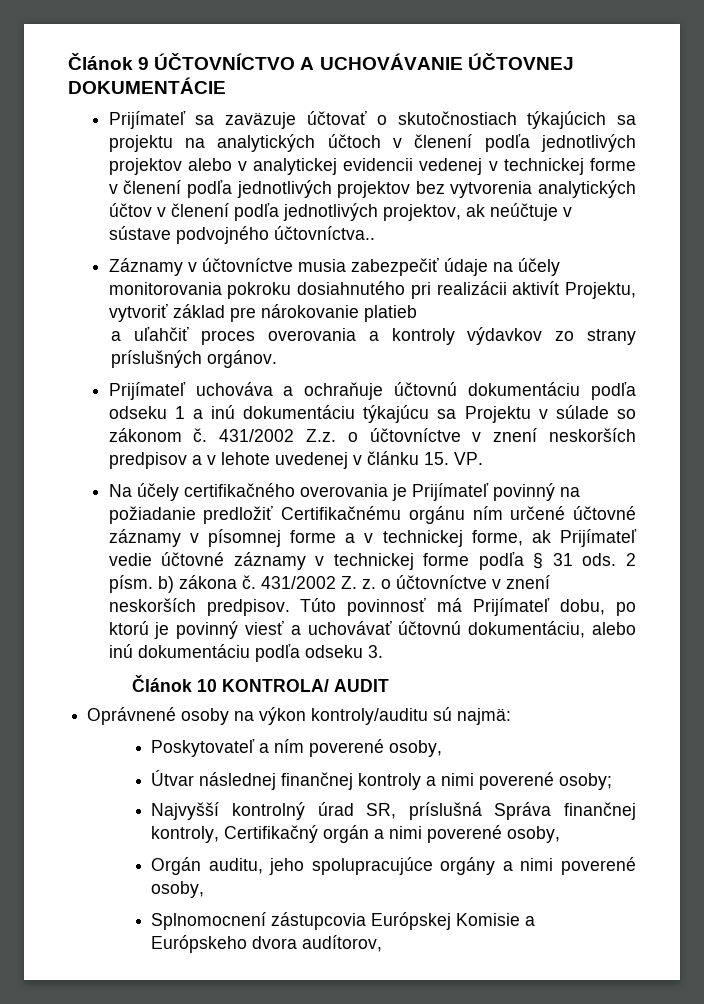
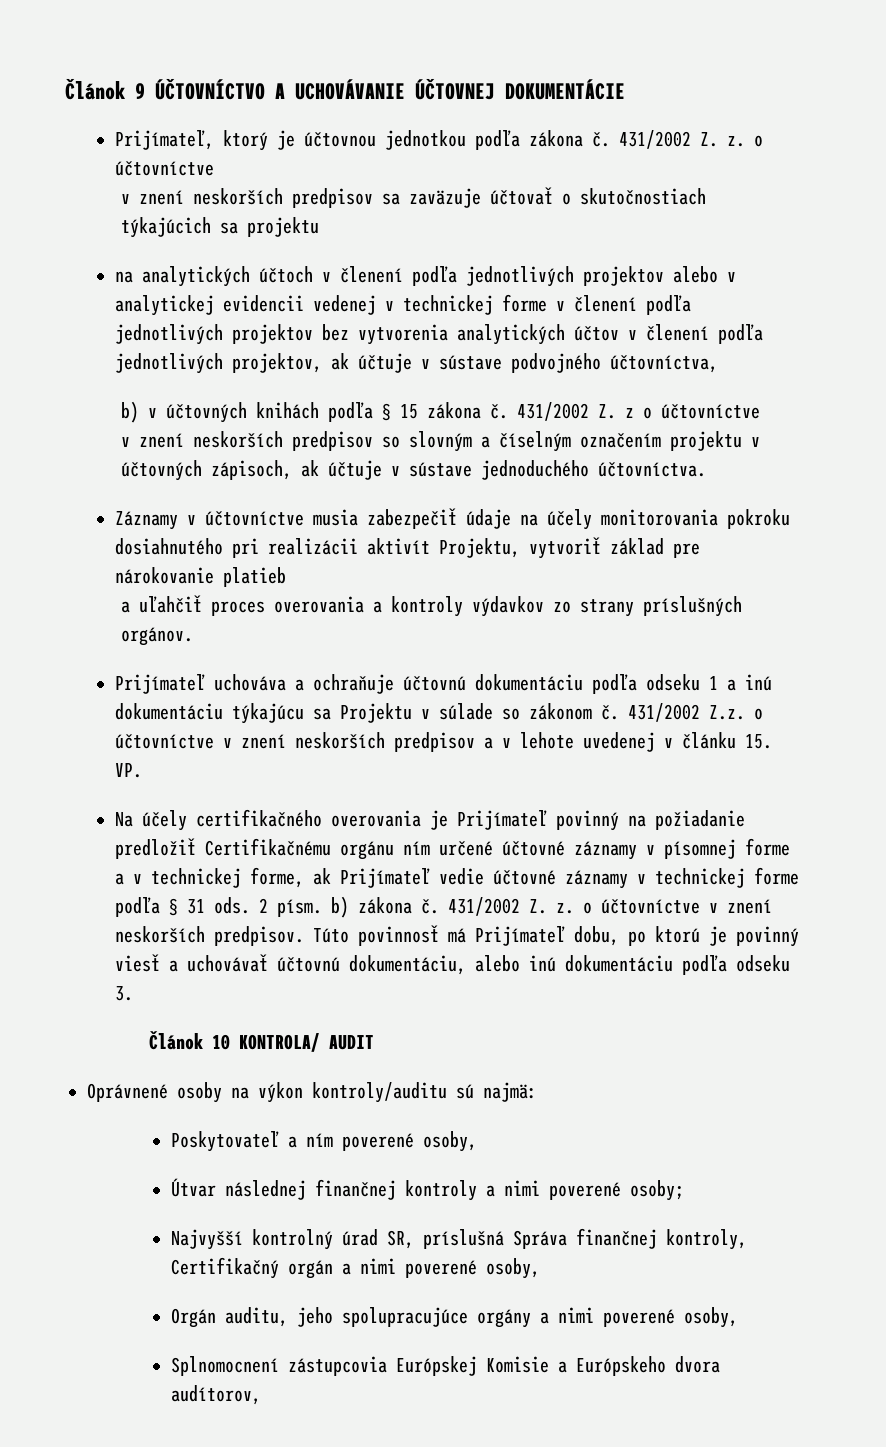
- Prijímateľ sa zaväzuje účtovať o skutočnostiach týkajúcich sa projektu na analytických účtoch v členení podľa jednotlivých projektov alebo v analytickej evidencii vedenej v technickej forme v členení podľa jednotlivých projektov bez vytvorenia analytických účtov v členení podľa jednotlivých projektov, ak neúčtuje v sústave podvojného účtovníctva..
+ Prijímateľ, ktorý je účtovnou jednotkou podľa zákona č. 431/2002 Z. z. o účtovníctve
+ v znení neskorších predpisov sa zaväzuje účtovať o skutočnostiach týkajúcich sa projektu
+ na analytických účtoch v členení podľa jednotlivých projektov alebo v analytickej evidencii vedenej v technickej forme v členení podľa jednotlivých projektov bez vytvorenia analytických účtov v členení podľa jednotlivých projektov, ak účtuje v sústave podvojného účtovníctva,
+ b) v účtovných knihách podľa § 15 zákona č. 431/2002 Z. z o účtovníctve
+ v znení neskorších predpisov so slovným a číselným označením projektu v účtovných zápisoch, ak účtuje v sústave jednoduchého účtovníctva.

